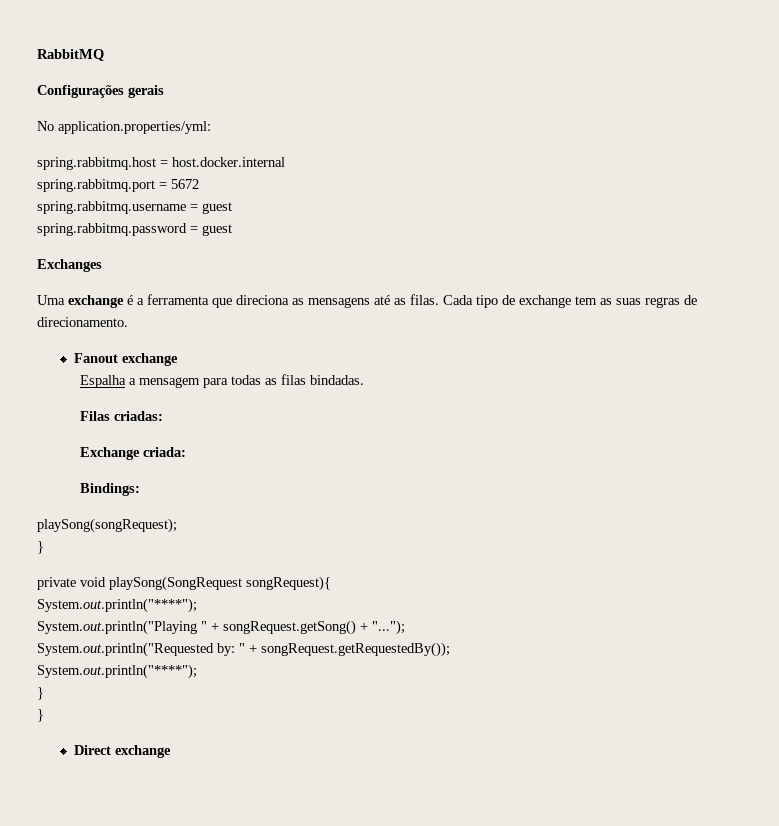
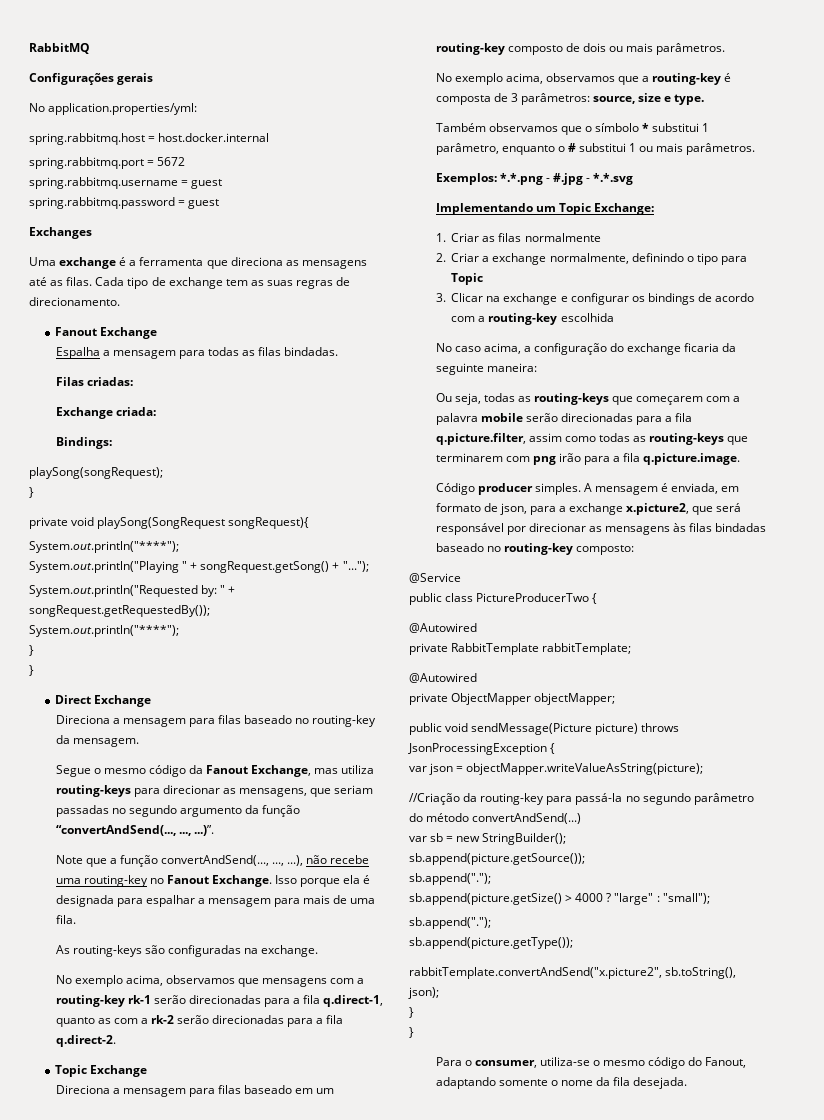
- Fanout exchange
+ Fanout Exchange
- Direct exchange
+ Direct Exchange
+ Direciona a mensagem para filas baseado no routing-key da mensagem.
+ Segue o mesmo código da Fanout Exchange, mas utiliza routing-keys para direcionar as mensagens, que seriam passadas no segundo argumento da função “convertAndSend(..., ..., ...)”.
+ Note que a função convertAndSend(..., ..., ...), não recebe uma routing-key no Fanout Exchange. Isso porque ela é designada para espalhar a mensagem para mais de uma fila.
+ As routing-keys são configuradas na exchange.
+ No exemplo acima, observamos que mensagens com a routing-key rk-1 serão direcionadas para a fila q.direct-1, quanto as com a rk-2 serão direcionadas para a fila q.direct-2.
+ Topic Exchange
+ Direciona a mensagem para filas baseado em um routing-key composto de dois ou mais parâmetros.
+ No exemplo acima, observamos que a routing-key é composta de 3 parâmetros: source, size e type.
+ Também observamos que o símbolo * substitui 1 parâmetro, enquanto o # substitui 1 ou mais parâmetros.
+ Exemplos: *.*.png - #.jpg - *.*.svg
+ Implementando um Topic Exchange:
+ 1. Criar as filas normalmente
+ 2. Criar a exchange normalmente, definindo o tipo para Topic
+ 3. Clicar na exchange e configurar os bindings de acordo com a routing-key escolhida
+ No caso acima, a configuração do exchange ficaria da seguinte maneira:
+ Ou seja, todas as routing-keys que começarem com a palavra mobile serão direcionadas para a fila q.picture.filter, assim como todas as routing-keys que terminarem com png irão para a fila q.picture.image.
+ Código producer simples. A mensagem é enviada, em formato de json, para a exchange x.picture2, que será responsável por direcionar as mensagens às filas bindadas baseado no routing-key composto:
+ @Service
+ public class PictureProducerTwo {
+ @Autowired
+ private RabbitTemplate rabbitTemplate;
+ @Autowired
+ private ObjectMapper objectMapper;
+ public void sendMessage(Picture picture) throws JsonProcessingException {
+ var json = objectMapper.writeValueAsString(picture);
+ //Criação da routing-key para passá-la no segundo parâmetro do método convertAndSend(...)
+ var sb = new StringBuilder();
+ sb.append(picture.getSource());
+ sb.append(".");
+ sb.append(picture.getSize() > 4000 ? "large" : "small");
+ sb.append(".");
+ sb.append(picture.getType());
+ rabbitTemplate.convertAndSend("x.picture2", sb.toString(), json);
+ }
+ }
+ Para o consumer, utiliza-se o mesmo código do Fanout, adaptando somente o nome da fila desejada.

